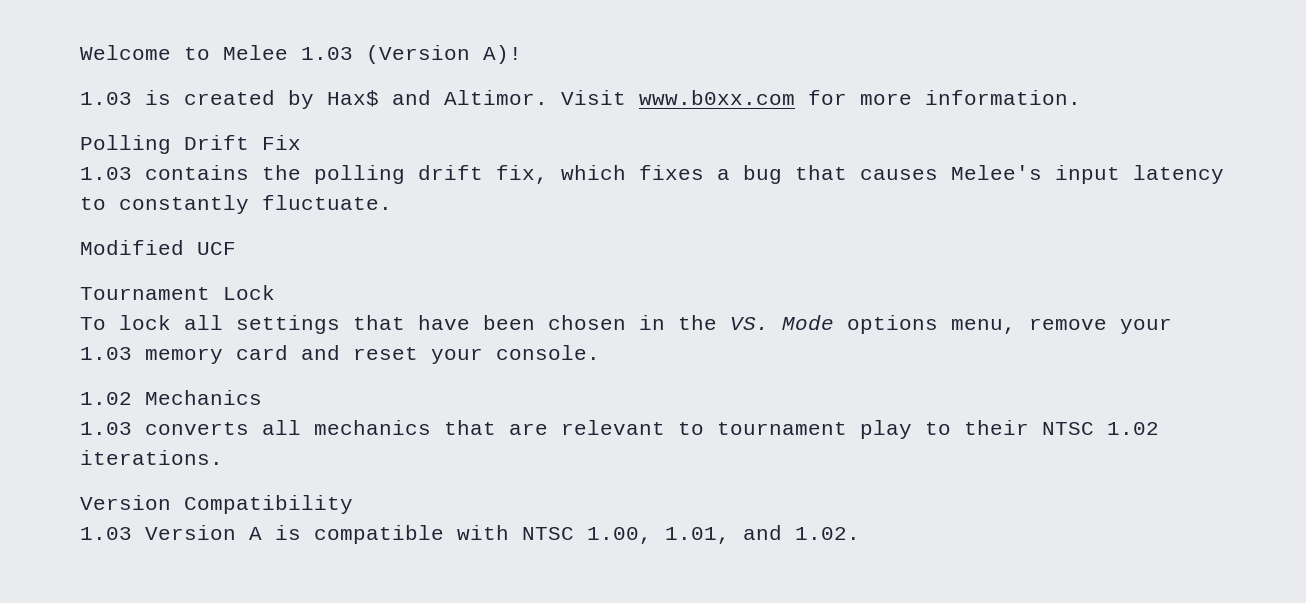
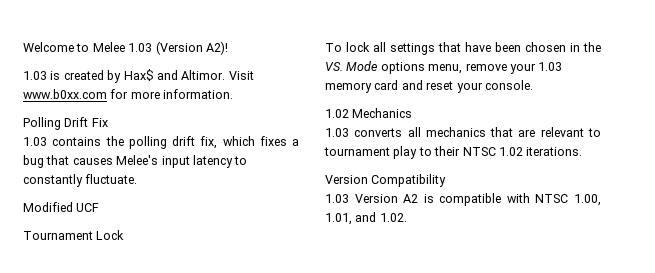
- Welcome to Melee 1.03 (Version A)!
+ Welcome to Melee 1.03 (Version A2)!
- 1.03 Version A is compatible with NTSC 1.00, 1.01, and 1.02.
+ 1.03 Version A2 is compatible with NTSC 1.00, 1.01, and 1.02.

